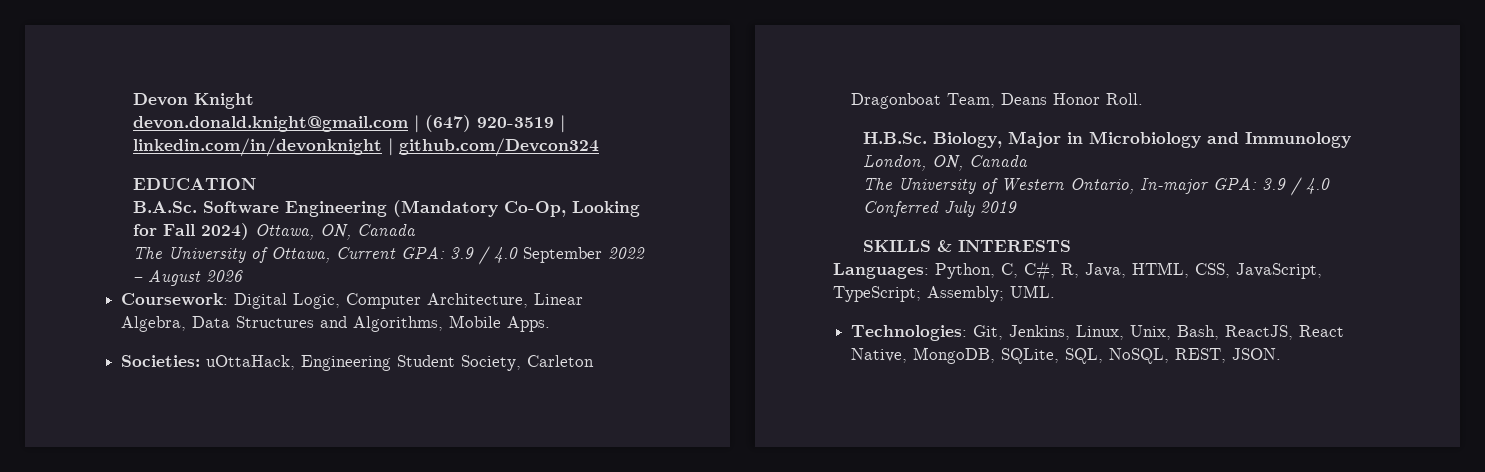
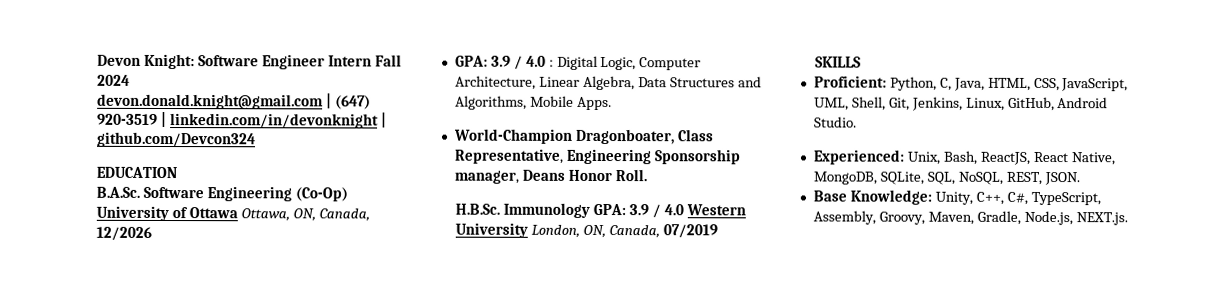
- Devon Knight
+ Devon Knight: Software Engineer Intern Fall 2024
- B.A.Sc. Software Engineering (Mandatory Co-Op, Looking for Fall 2024) Ottawa, ON, Canada
- The University of Ottawa, Current GPA: 3.9 / 4.0 September 2022 – August 2026
- Coursework: Digital Logic, Computer Architecture, Linear Algebra, Data Structures and Algorithms, Mobile Apps.
+ B.A.Sc. Software Engineering (Co-Op) University of Ottawa Ottawa, ON, Canada, 12/2026
+ GPA: 3.9 / 4.0 : Digital Logic, Computer Architecture, Linear Algebra, Data Structures and Algorithms, Mobile Apps.
- Societies: uOttaHack, Engineering Student Society, Carleton Dragonboat Team, Deans Honor Roll.
- H.B.Sc. Biology, Major in Microbiology and Immunology London, ON, Canada
- The University of Western Ontario, In-major GPA: 3.9 / 4.0 Conferred July 2019
- SKILLS & INTERESTS
- Languages: Python, C, C#, R, Java, HTML, CSS, JavaScript, TypeScript; Assembly; UML.
- Technologies: Git, Jenkins, Linux, Unix, Bash, ReactJS, React Native, MongoDB, SQLite, SQL, NoSQL, REST, JSON.
+ World-Champion Dragonboater, Class Representative, Engineering Sponsorship manager, Deans Honor Roll.
+ H.B.Sc. Immunology GPA: 3.9 / 4.0 Western University London, ON, Canada, 07/2019
+ SKILLS
+ Proficient: Python, C, Java, HTML, CSS, JavaScript, UML, Shell, Git, Jenkins, Linux, GitHub, Android Studio.
+ Experienced: Unix, Bash, ReactJS, React Native, MongoDB, SQLite, SQL, NoSQL, REST, JSON.
+ Base Knowledge: Unity, C++, C#, TypeScript, Assembly, Groovy, Maven, Gradle, Node.js, NEXT.js.

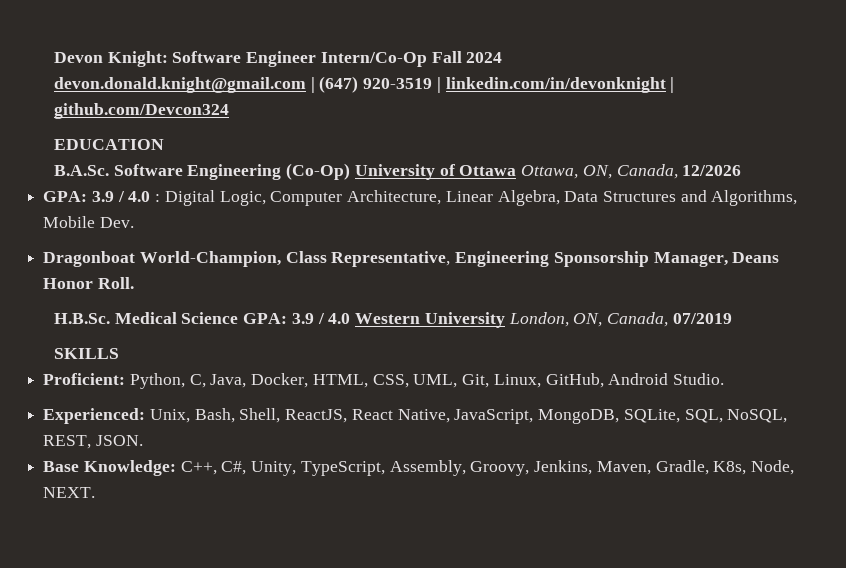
- Devon Knight: Software Engineer Intern Fall 2024
+ Devon Knight: Software Engineer Intern/Co-Op Fall 2024
- GPA: 3.9 / 4.0 : Digital Logic, Computer Architecture, Linear Algebra, Data Structures and Algorithms, Mobile Apps.
- World-Champion Dragonboater, Class Representative, Engineering Sponsorship manager, Deans Honor Roll.
+ GPA: 3.9 / 4.0 : Digital Logic, Computer Architecture, Linear Algebra, Data Structures and Algorithms, Mobile Dev.
+ Dragonboat World-Champion, Class Representative, Engineering Sponsorship Manager, Deans Honor Roll.
- H.B.Sc. Immunology GPA: 3.9 / 4.0 Western University London, ON, Canada, 07/2019
+ H.B.Sc. Medical Science GPA: 3.9 / 4.0 Western University London, ON, Canada, 07/2019
- Proficient: Python, C, Java, HTML, CSS, JavaScript, UML, Shell, Git, Jenkins, Linux, GitHub, Android Studio.
+ Proficient: Python, C, Java, Docker, HTML, CSS, UML, Git, Linux, GitHub, Android Studio.
- Experienced: Unix, Bash, ReactJS, React Native, MongoDB, SQLite, SQL, NoSQL, REST, JSON.
+ Experienced: Unix, Bash, Shell, ReactJS, React Native, JavaScript, MongoDB, SQLite, SQL, NoSQL, REST, JSON.
- Base Knowledge: Unity, C++, C#, TypeScript, Assembly, Groovy, Maven, Gradle, Node.js, NEXT.js.
+ Base Knowledge: C++, C#, Unity, TypeScript, Assembly, Groovy, Jenkins, Maven, Gradle, K8s, Node, NEXT.

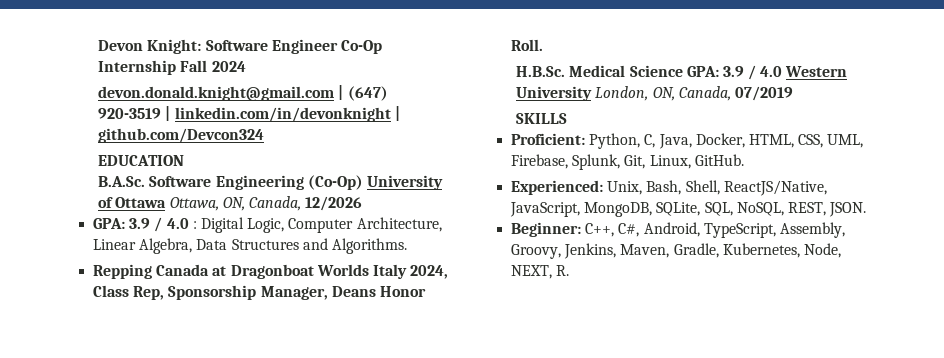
- Devon Knight: Software Engineer Intern/Co-Op Fall 2024
+ Devon Knight: Software Engineer Co-Op Internship Fall 2024
- GPA: 3.9 / 4.0 : Digital Logic, Computer Architecture, Linear Algebra, Data Structures and Algorithms, Mobile Dev.
- Dragonboat World-Champion, Class Representative, Engineering Sponsorship Manager, Deans Honor Roll.
+ GPA: 3.9 / 4.0 : Digital Logic, Computer Architecture, Linear Algebra, Data Structures and Algorithms.
+ Repping Canada at Dragonboat Worlds Italy 2024, Class Rep, Sponsorship Manager, Deans Honor Roll.
- Proficient: Python, C, Java, Docker, HTML, CSS, UML, Git, Linux, GitHub, Android Studio.
+ Proficient: Python, C, Java, Docker, HTML, CSS, UML, Firebase, Splunk, Git, Linux, GitHub.
- Experienced: Unix, Bash, Shell, ReactJS, React Native, JavaScript, MongoDB, SQLite, SQL, NoSQL, REST, JSON.
+ Experienced: Unix, Bash, Shell, ReactJS/Native, JavaScript, MongoDB, SQLite, SQL, NoSQL, REST, JSON.
- Base Knowledge: C++, C#, Unity, TypeScript, Assembly, Groovy, Jenkins, Maven, Gradle, K8s, Node, NEXT.
+ Beginner: C++, C#, Android, TypeScript, Assembly, Groovy, Jenkins, Maven, Gradle, Kubernetes, Node, NEXT, R.

